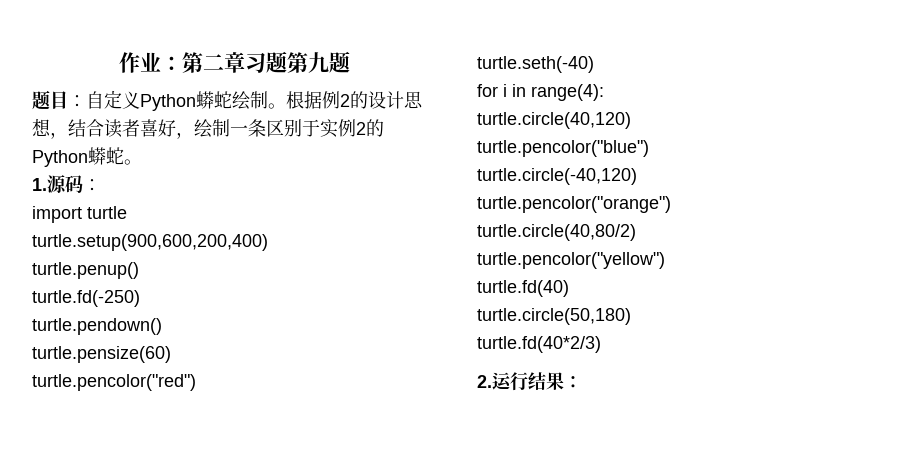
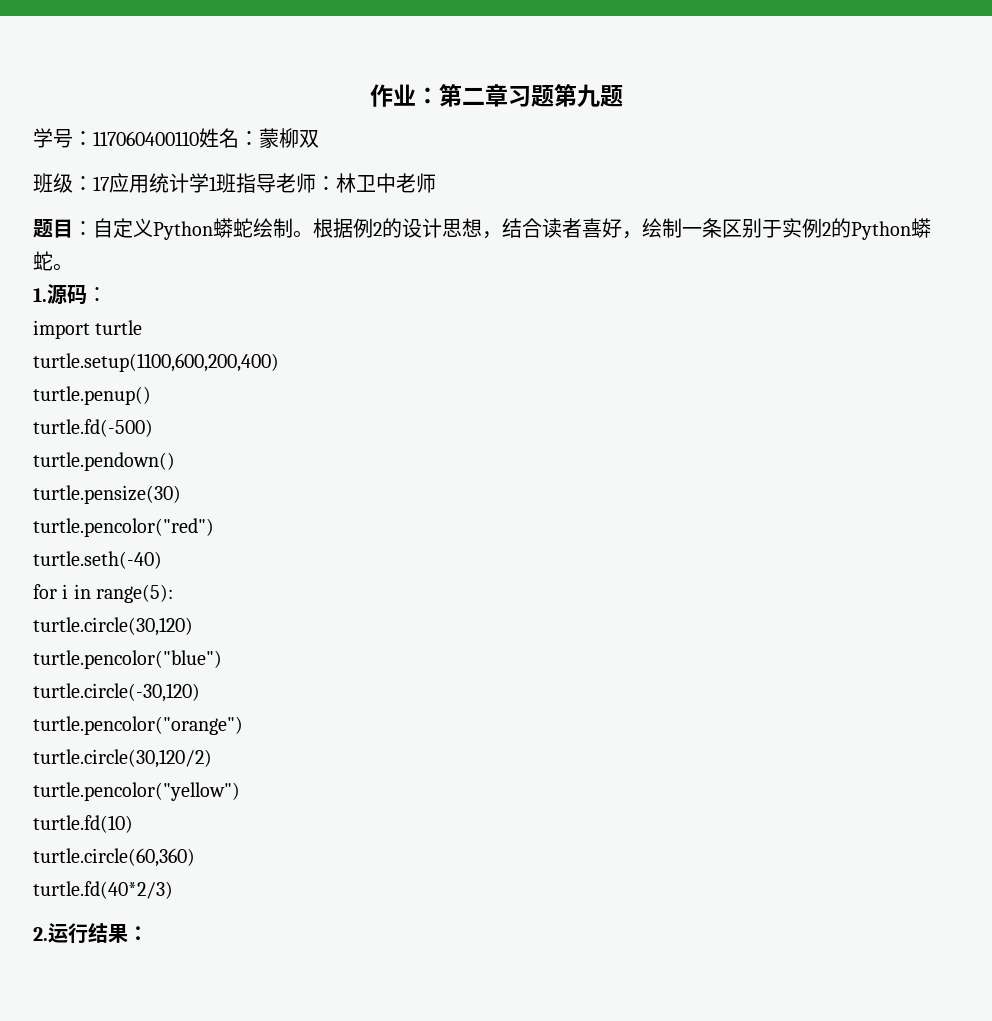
+ 学号：117060400110姓名：蒙柳双
+ 班级：17应用统计学1班指导老师：林卫中老师
- turtle.setup(900,600,200,400)
+ turtle.setup(1100,600,200,400)
- turtle.fd(-250)
+ turtle.fd(-500)
- turtle.pensize(60)
+ turtle.pensize(30)
- for i in range(4):
- turtle.circle(40,120)
+ for i in range(5):
+ turtle.circle(30,120)
- turtle.circle(-40,120)
+ turtle.circle(-30,120)
- turtle.circle(40,80/2)
+ turtle.circle(30,120/2)
- turtle.fd(40)
- turtle.circle(50,180)
+ turtle.fd(10)
+ turtle.circle(60,360)

